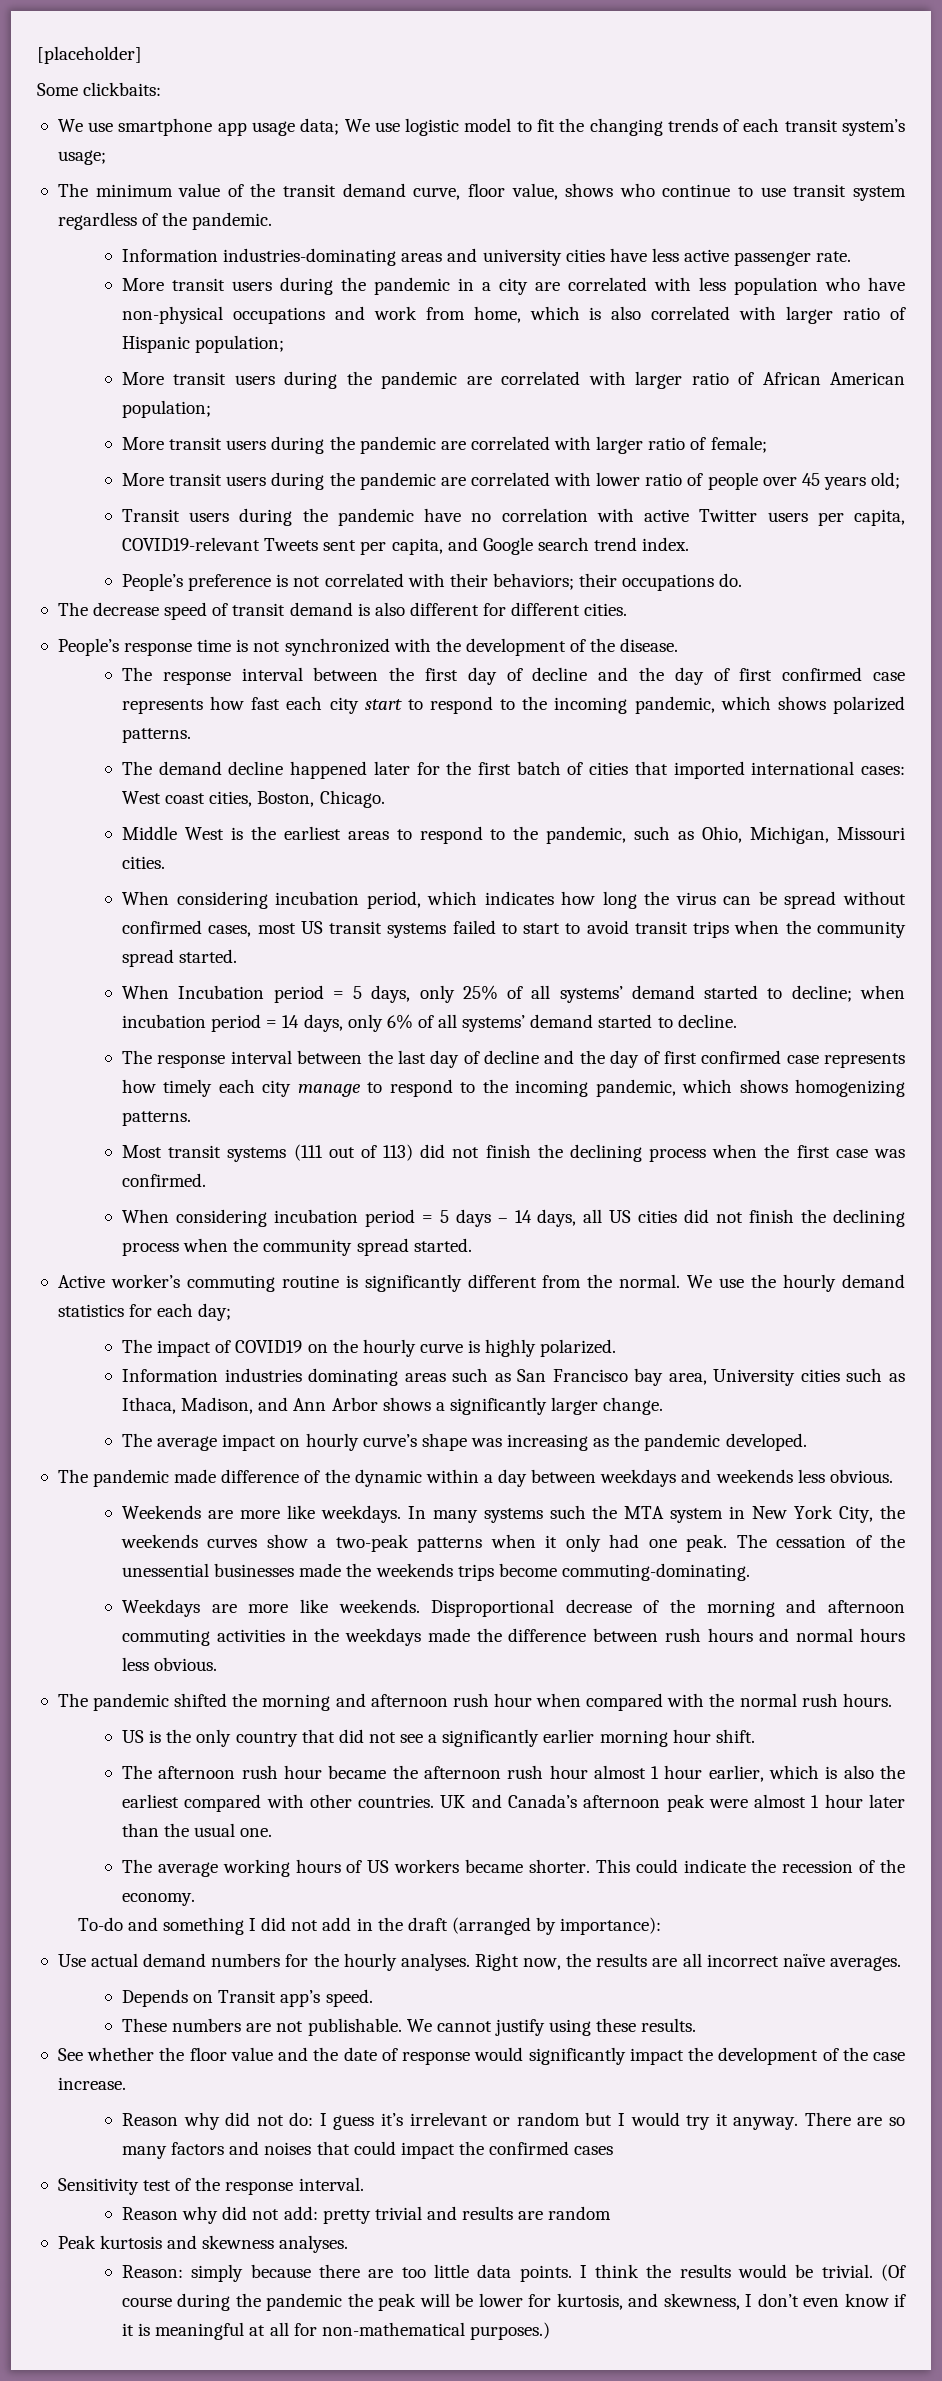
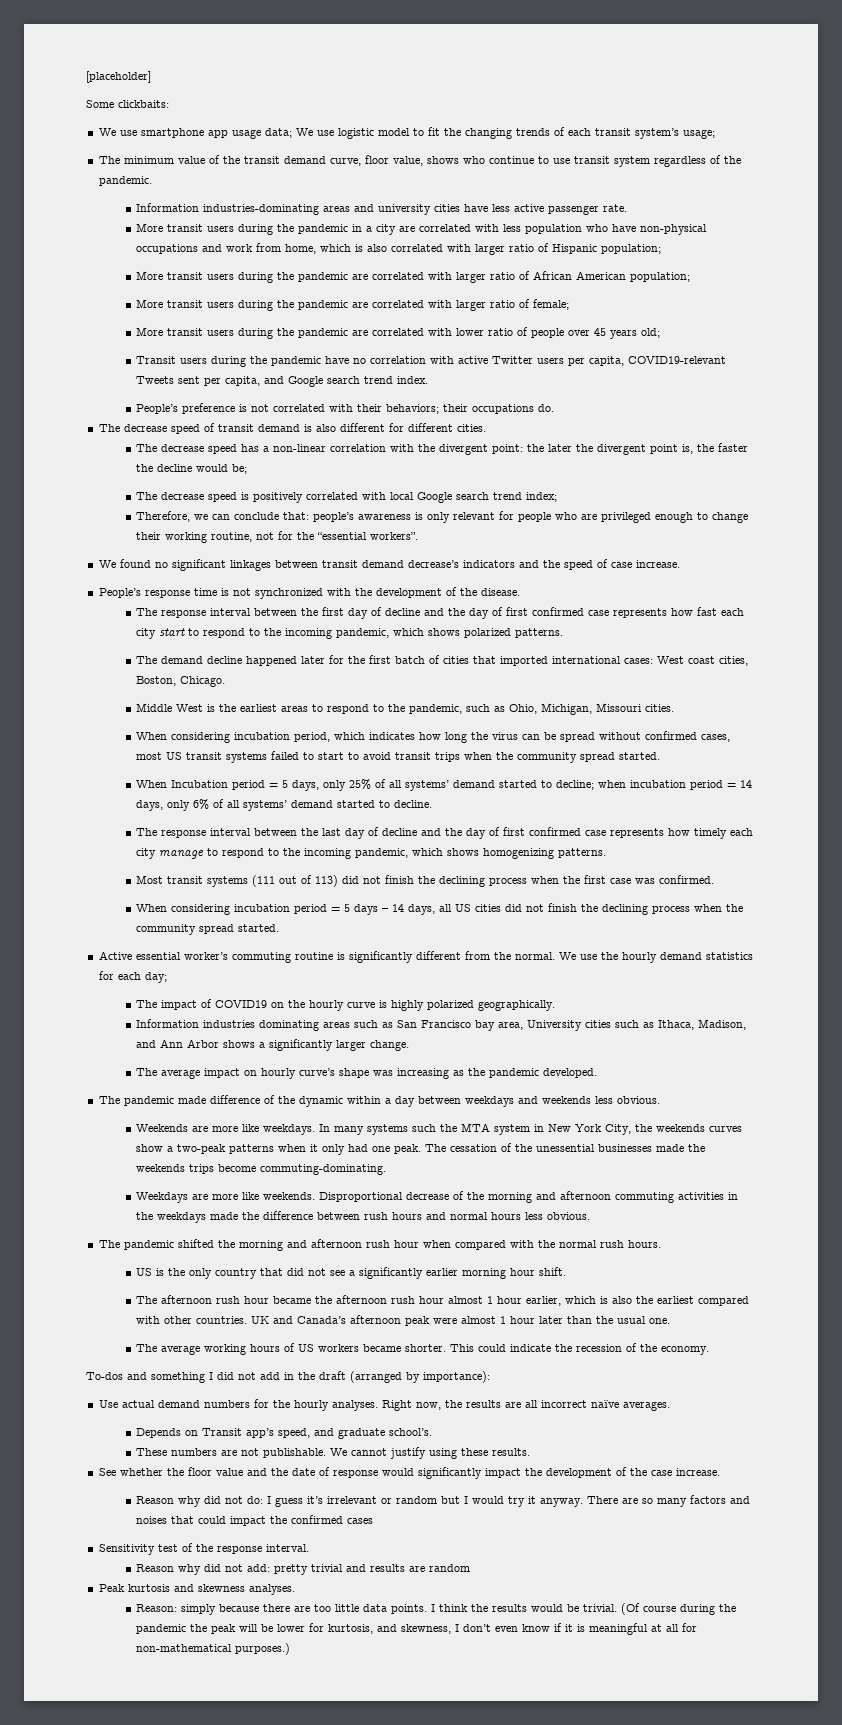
+ The decrease speed has a non-linear correlation with the divergent point: the later the divergent point is, the faster the decline would be;
+ The decrease speed is positively correlated with local Google search trend index;
+ Therefore, we can conclude that: people’s awareness is only relevant for people who are privileged enough to change their working routine, not for the “essential workers”.
+ We found no significant linkages between transit demand decrease’s indicators and the speed of case increase.
- Active worker’s commuting routine is significantly different from the normal.
+ Active essential worker’s commuting routine is significantly different from the normal.
- The impact of COVID19 on the hourly curve is highly polarized.
+ The impact of COVID19 on the hourly curve is highly polarized geographically.
- To-do and something I did not add in the draft (arranged by importance):
+ To-dos and something I did not add in the draft (arranged by importance):
- Depends on Transit app’s speed.
+ Depends on Transit app’s speed, and graduate school’s.

